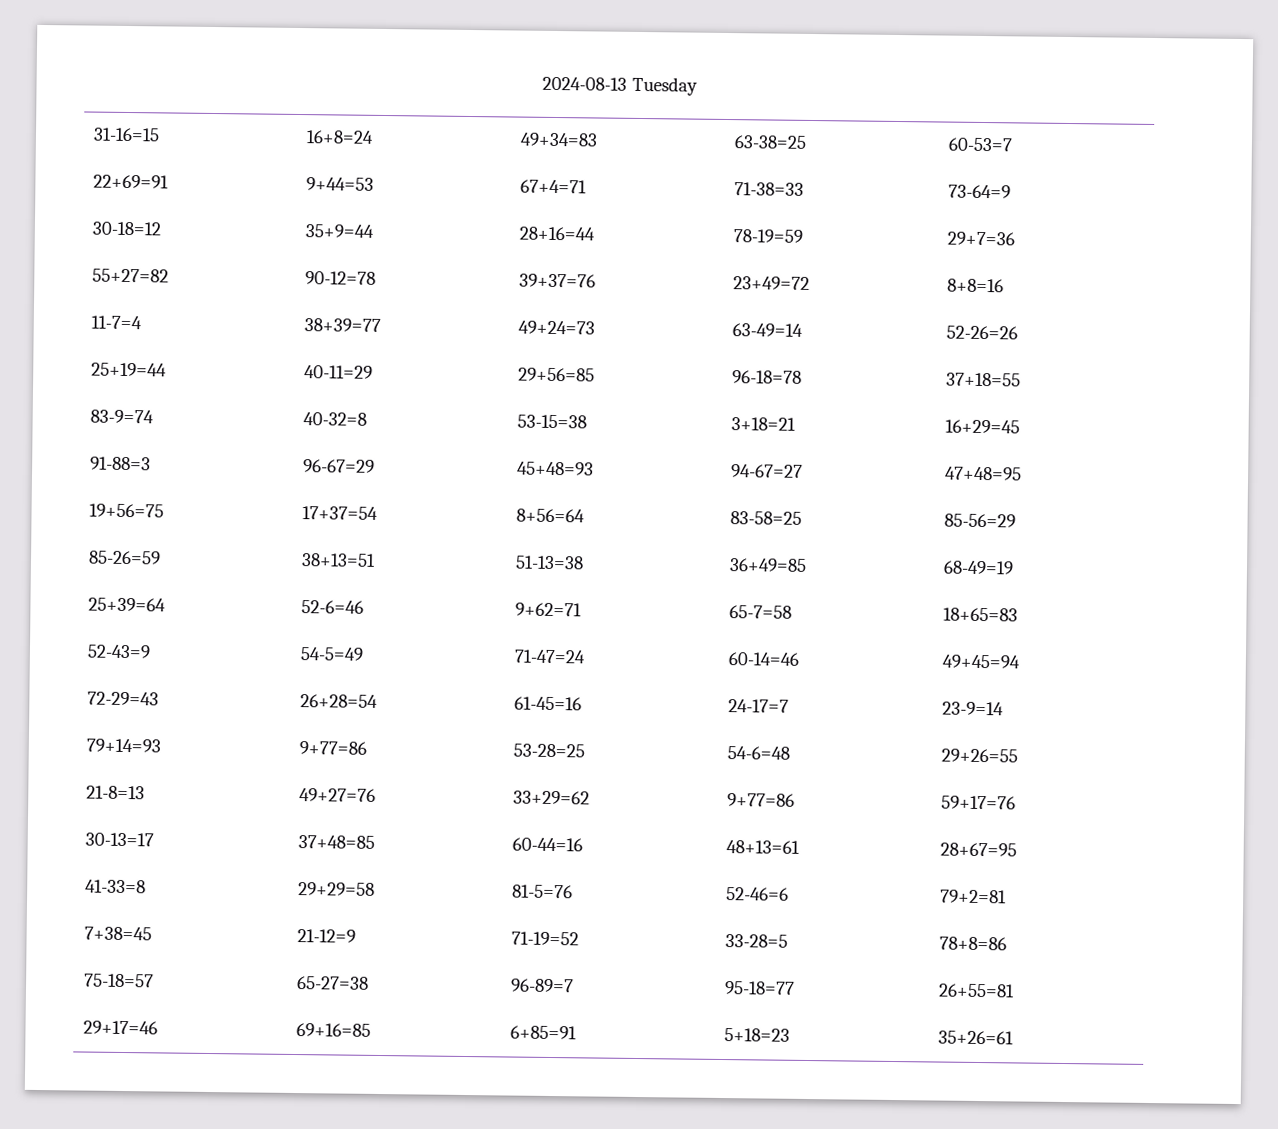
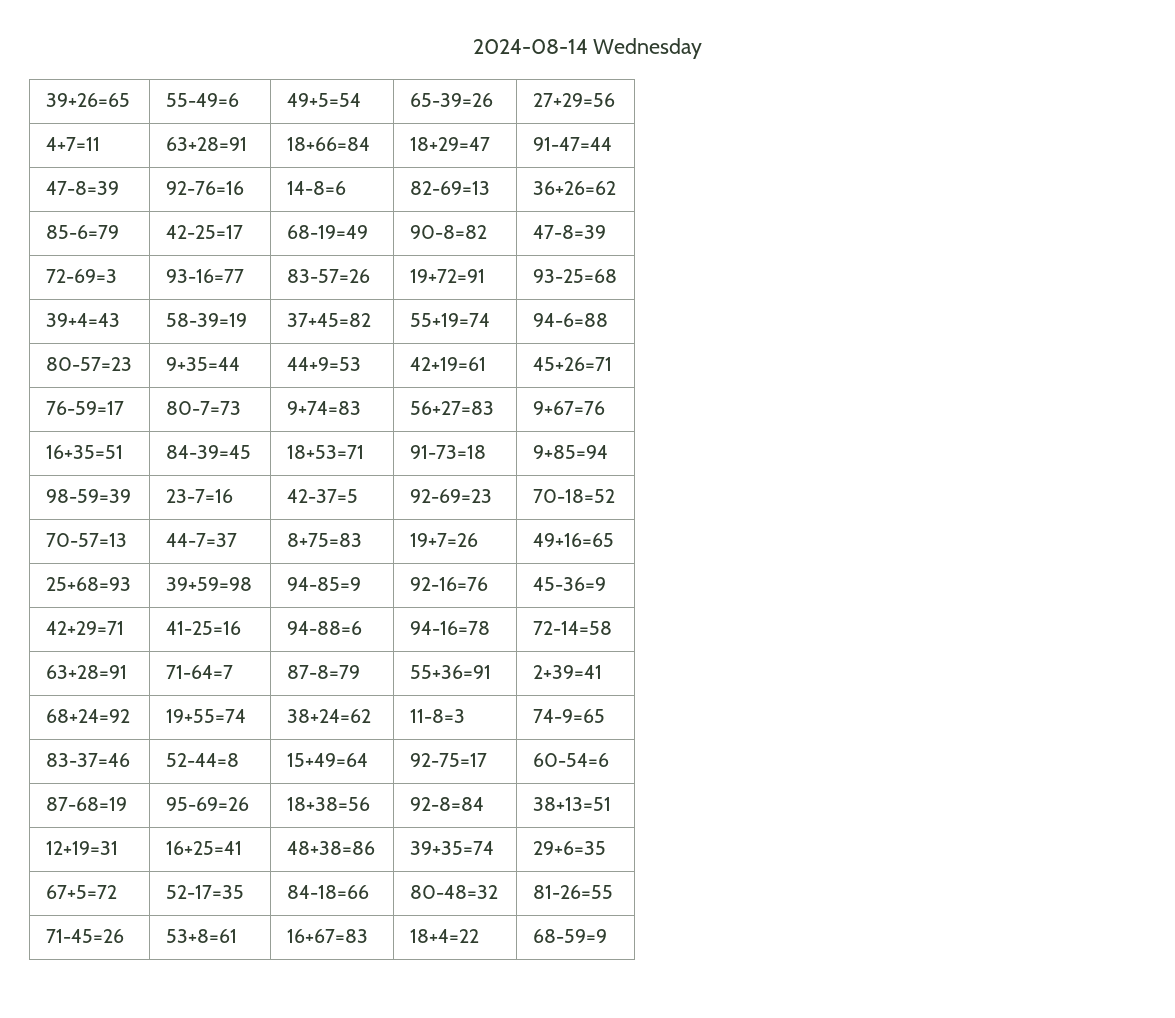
- 2024-08-13 Tuesday
- 31-16=15 | 16+8=24 | 49+34=83 | 63-38=25 | 60-53=7
- 22+69=91 | 9+44=53 | 67+4=71 | 71-38=33 | 73-64=9
- 30-18=12 | 35+9=44 | 28+16=44 | 78-19=59 | 29+7=36
- 55+27=82 | 90-12=78 | 39+37=76 | 23+49=72 | 8+8=16
- 11-7=4 | 38+39=77 | 49+24=73 | 63-49=14 | 52-26=26
- 25+19=44 | 40-11=29 | 29+56=85 | 96-18=78 | 37+18=55
- 83-9=74 | 40-32=8 | 53-15=38 | 3+18=21 | 16+29=45
- 91-88=3 | 96-67=29 | 45+48=93 | 94-67=27 | 47+48=95
- 19+56=75 | 17+37=54 | 8+56=64 | 83-58=25 | 85-56=29
- 85-26=59 | 38+13=51 | 51-13=38 | 36+49=85 | 68-49=19
- 25+39=64 | 52-6=46 | 9+62=71 | 65-7=58 | 18+65=83
- 52-43=9 | 54-5=49 | 71-47=24 | 60-14=46 | 49+45=94
- 72-29=43 | 26+28=54 | 61-45=16 | 24-17=7 | 23-9=14
- 79+14=93 | 9+77=86 | 53-28=25 | 54-6=48 | 29+26=55
- 21-8=13 | 49+27=76 | 33+29=62 | 9+77=86 | 59+17=76
- 30-13=17 | 37+48=85 | 60-44=16 | 48+13=61 | 28+67=95
- 41-33=8 | 29+29=58 | 81-5=76 | 52-46=6 | 79+2=81
- 7+38=45 | 21-12=9 | 71-19=52 | 33-28=5 | 78+8=86
- 75-18=57 | 65-27=38 | 96-89=7 | 95-18=77 | 26+55=81
- 29+17=46 | 69+16=85 | 6+85=91 | 5+18=23 | 35+26=61
+ 2024-08-14 Wednesday
+ 39+26=65 | 55-49=6 | 49+5=54 | 65-39=26 | 27+29=56
+ 4+7=11 | 63+28=91 | 18+66=84 | 18+29=47 | 91-47=44
+ 47-8=39 | 92-76=16 | 14-8=6 | 82-69=13 | 36+26=62
+ 85-6=79 | 42-25=17 | 68-19=49 | 90-8=82 | 47-8=39
+ 72-69=3 | 93-16=77 | 83-57=26 | 19+72=91 | 93-25=68
+ 39+4=43 | 58-39=19 | 37+45=82 | 55+19=74 | 94-6=88
+ 80-57=23 | 9+35=44 | 44+9=53 | 42+19=61 | 45+26=71
+ 76-59=17 | 80-7=73 | 9+74=83 | 56+27=83 | 9+67=76
+ 16+35=51 | 84-39=45 | 18+53=71 | 91-73=18 | 9+85=94
+ 98-59=39 | 23-7=16 | 42-37=5 | 92-69=23 | 70-18=52
+ 70-57=13 | 44-7=37 | 8+75=83 | 19+7=26 | 49+16=65
+ 25+68=93 | 39+59=98 | 94-85=9 | 92-16=76 | 45-36=9
+ 42+29=71 | 41-25=16 | 94-88=6 | 94-16=78 | 72-14=58
+ 63+28=91 | 71-64=7 | 87-8=79 | 55+36=91 | 2+39=41
+ 68+24=92 | 19+55=74 | 38+24=62 | 11-8=3 | 74-9=65
+ 83-37=46 | 52-44=8 | 15+49=64 | 92-75=17 | 60-54=6
+ 87-68=19 | 95-69=26 | 18+38=56 | 92-8=84 | 38+13=51
+ 12+19=31 | 16+25=41 | 48+38=86 | 39+35=74 | 29+6=35
+ 67+5=72 | 52-17=35 | 84-18=66 | 80-48=32 | 81-26=55
+ 71-45=26 | 53+8=61 | 16+67=83 | 18+4=22 | 68-59=9

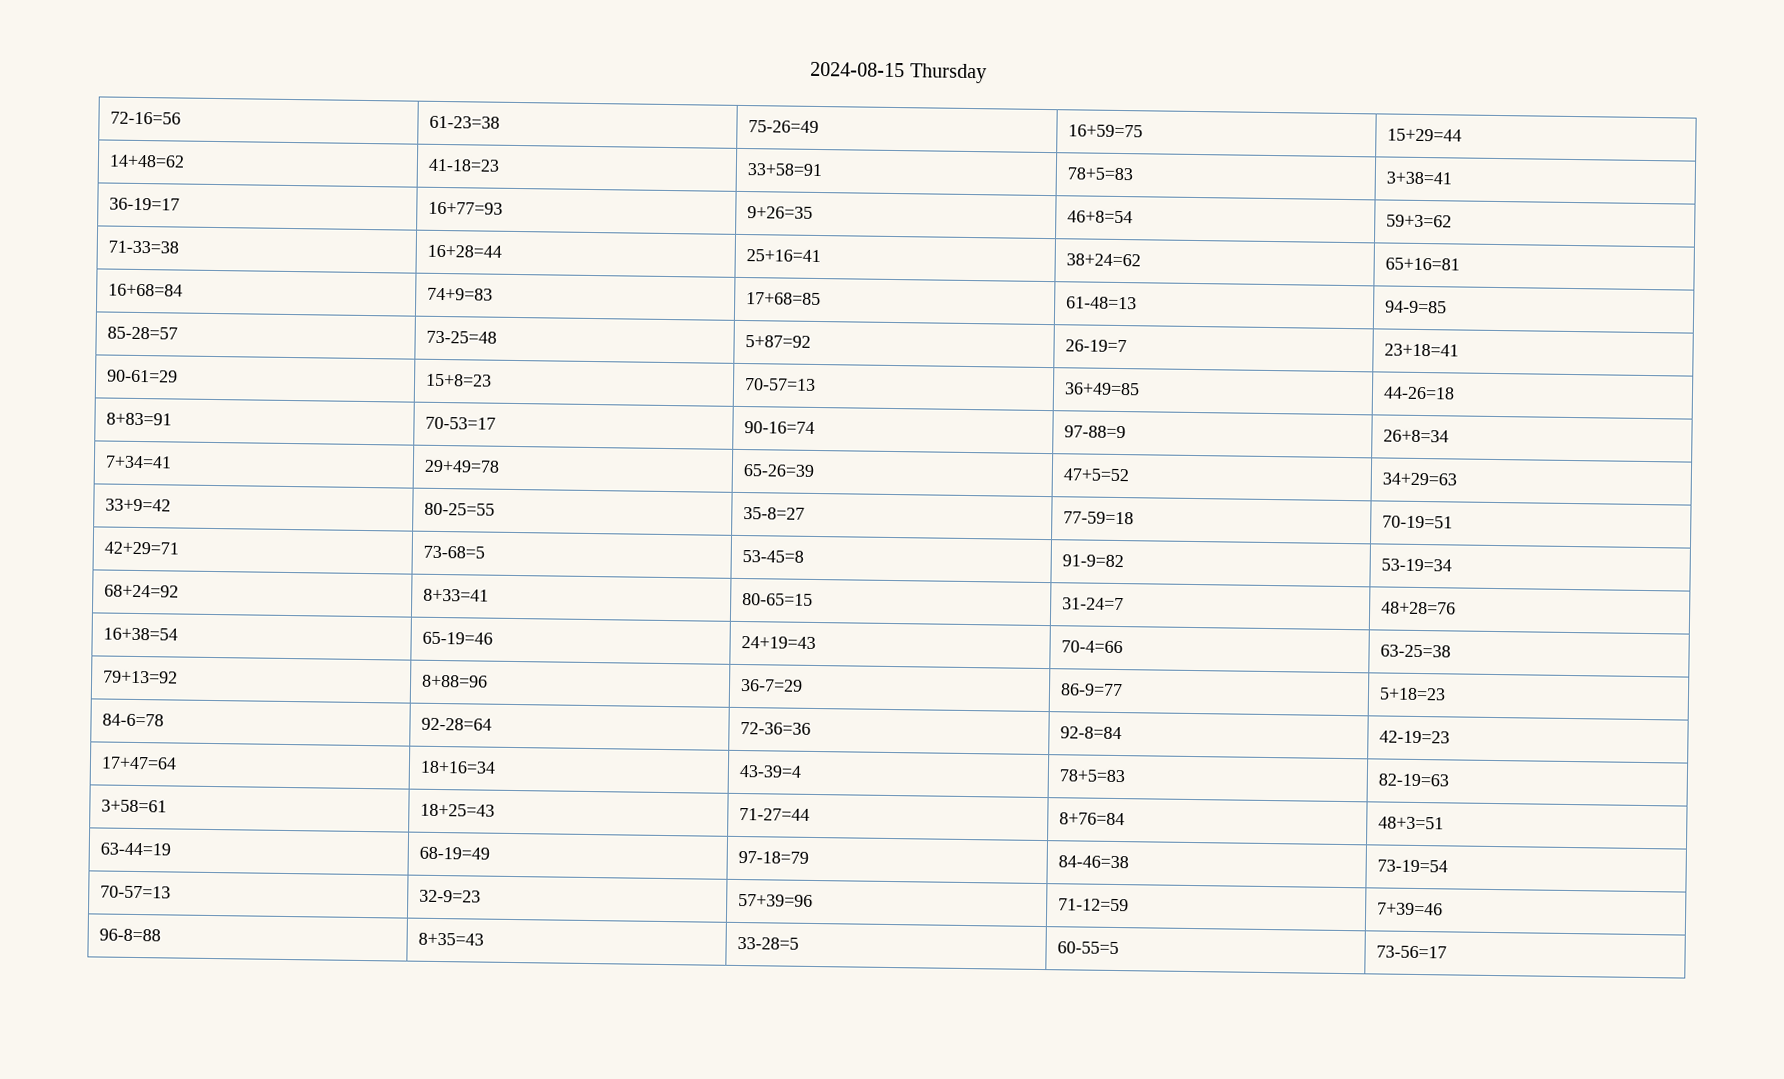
- 2024-08-14 Wednesday
- 39+26=65 | 55-49=6 | 49+5=54 | 65-39=26 | 27+29=56
- 4+7=11 | 63+28=91 | 18+66=84 | 18+29=47 | 91-47=44
- 47-8=39 | 92-76=16 | 14-8=6 | 82-69=13 | 36+26=62
- 85-6=79 | 42-25=17 | 68-19=49 | 90-8=82 | 47-8=39
- 72-69=3 | 93-16=77 | 83-57=26 | 19+72=91 | 93-25=68
- 39+4=43 | 58-39=19 | 37+45=82 | 55+19=74 | 94-6=88
- 80-57=23 | 9+35=44 | 44+9=53 | 42+19=61 | 45+26=71
- 76-59=17 | 80-7=73 | 9+74=83 | 56+27=83 | 9+67=76
- 16+35=51 | 84-39=45 | 18+53=71 | 91-73=18 | 9+85=94
- 98-59=39 | 23-7=16 | 42-37=5 | 92-69=23 | 70-18=52
- 70-57=13 | 44-7=37 | 8+75=83 | 19+7=26 | 49+16=65
- 25+68=93 | 39+59=98 | 94-85=9 | 92-16=76 | 45-36=9
- 42+29=71 | 41-25=16 | 94-88=6 | 94-16=78 | 72-14=58
- 63+28=91 | 71-64=7 | 87-8=79 | 55+36=91 | 2+39=41
- 68+24=92 | 19+55=74 | 38+24=62 | 11-8=3 | 74-9=65
- 83-37=46 | 52-44=8 | 15+49=64 | 92-75=17 | 60-54=6
- 87-68=19 | 95-69=26 | 18+38=56 | 92-8=84 | 38+13=51
- 12+19=31 | 16+25=41 | 48+38=86 | 39+35=74 | 29+6=35
- 67+5=72 | 52-17=35 | 84-18=66 | 80-48=32 | 81-26=55
- 71-45=26 | 53+8=61 | 16+67=83 | 18+4=22 | 68-59=9
+ 2024-08-15 Thursday
+ 72-16=56 | 61-23=38 | 75-26=49 | 16+59=75 | 15+29=44
+ 14+48=62 | 41-18=23 | 33+58=91 | 78+5=83 | 3+38=41
+ 36-19=17 | 16+77=93 | 9+26=35 | 46+8=54 | 59+3=62
+ 71-33=38 | 16+28=44 | 25+16=41 | 38+24=62 | 65+16=81
+ 16+68=84 | 74+9=83 | 17+68=85 | 61-48=13 | 94-9=85
+ 85-28=57 | 73-25=48 | 5+87=92 | 26-19=7 | 23+18=41
+ 90-61=29 | 15+8=23 | 70-57=13 | 36+49=85 | 44-26=18
+ 8+83=91 | 70-53=17 | 90-16=74 | 97-88=9 | 26+8=34
+ 7+34=41 | 29+49=78 | 65-26=39 | 47+5=52 | 34+29=63
+ 33+9=42 | 80-25=55 | 35-8=27 | 77-59=18 | 70-19=51
+ 42+29=71 | 73-68=5 | 53-45=8 | 91-9=82 | 53-19=34
+ 68+24=92 | 8+33=41 | 80-65=15 | 31-24=7 | 48+28=76
+ 16+38=54 | 65-19=46 | 24+19=43 | 70-4=66 | 63-25=38
+ 79+13=92 | 8+88=96 | 36-7=29 | 86-9=77 | 5+18=23
+ 84-6=78 | 92-28=64 | 72-36=36 | 92-8=84 | 42-19=23
+ 17+47=64 | 18+16=34 | 43-39=4 | 78+5=83 | 82-19=63
+ 3+58=61 | 18+25=43 | 71-27=44 | 8+76=84 | 48+3=51
+ 63-44=19 | 68-19=49 | 97-18=79 | 84-46=38 | 73-19=54
+ 70-57=13 | 32-9=23 | 57+39=96 | 71-12=59 | 7+39=46
+ 96-8=88 | 8+35=43 | 33-28=5 | 60-55=5 | 73-56=17

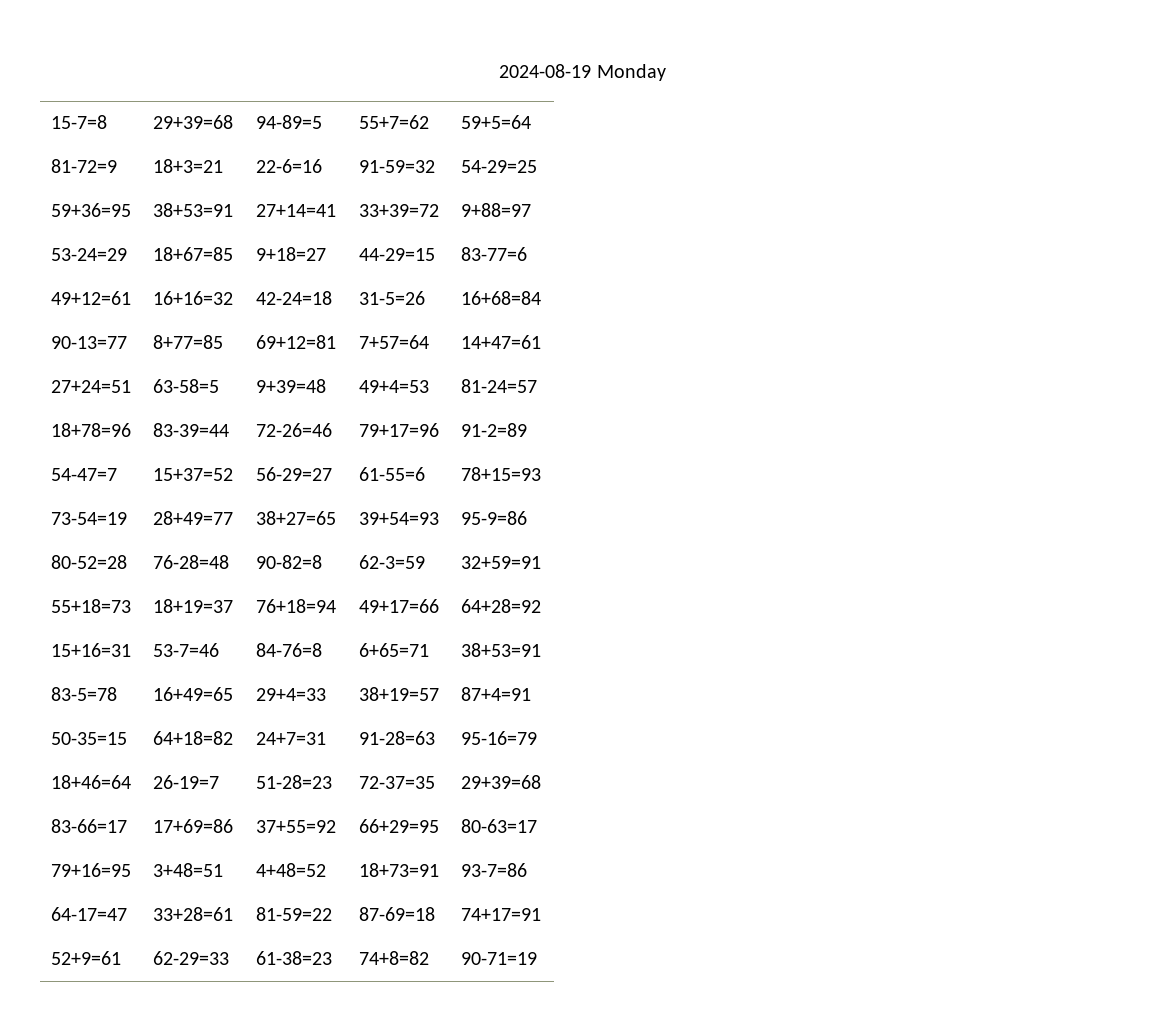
- 2024-08-15 Thursday
- 72-16=56 | 61-23=38 | 75-26=49 | 16+59=75 | 15+29=44
- 14+48=62 | 41-18=23 | 33+58=91 | 78+5=83 | 3+38=41
- 36-19=17 | 16+77=93 | 9+26=35 | 46+8=54 | 59+3=62
- 71-33=38 | 16+28=44 | 25+16=41 | 38+24=62 | 65+16=81
- 16+68=84 | 74+9=83 | 17+68=85 | 61-48=13 | 94-9=85
- 85-28=57 | 73-25=48 | 5+87=92 | 26-19=7 | 23+18=41
- 90-61=29 | 15+8=23 | 70-57=13 | 36+49=85 | 44-26=18
- 8+83=91 | 70-53=17 | 90-16=74 | 97-88=9 | 26+8=34
- 7+34=41 | 29+49=78 | 65-26=39 | 47+5=52 | 34+29=63
- 33+9=42 | 80-25=55 | 35-8=27 | 77-59=18 | 70-19=51
- 42+29=71 | 73-68=5 | 53-45=8 | 91-9=82 | 53-19=34
- 68+24=92 | 8+33=41 | 80-65=15 | 31-24=7 | 48+28=76
- 16+38=54 | 65-19=46 | 24+19=43 | 70-4=66 | 63-25=38
- 79+13=92 | 8+88=96 | 36-7=29 | 86-9=77 | 5+18=23
- 84-6=78 | 92-28=64 | 72-36=36 | 92-8=84 | 42-19=23
- 17+47=64 | 18+16=34 | 43-39=4 | 78+5=83 | 82-19=63
- 3+58=61 | 18+25=43 | 71-27=44 | 8+76=84 | 48+3=51
- 63-44=19 | 68-19=49 | 97-18=79 | 84-46=38 | 73-19=54
- 70-57=13 | 32-9=23 | 57+39=96 | 71-12=59 | 7+39=46
- 96-8=88 | 8+35=43 | 33-28=5 | 60-55=5 | 73-56=17
+ 2024-08-19 Monday
+ 15-7=8 | 29+39=68 | 94-89=5 | 55+7=62 | 59+5=64
+ 81-72=9 | 18+3=21 | 22-6=16 | 91-59=32 | 54-29=25
+ 59+36=95 | 38+53=91 | 27+14=41 | 33+39=72 | 9+88=97
+ 53-24=29 | 18+67=85 | 9+18=27 | 44-29=15 | 83-77=6
+ 49+12=61 | 16+16=32 | 42-24=18 | 31-5=26 | 16+68=84
+ 90-13=77 | 8+77=85 | 69+12=81 | 7+57=64 | 14+47=61
+ 27+24=51 | 63-58=5 | 9+39=48 | 49+4=53 | 81-24=57
+ 18+78=96 | 83-39=44 | 72-26=46 | 79+17=96 | 91-2=89
+ 54-47=7 | 15+37=52 | 56-29=27 | 61-55=6 | 78+15=93
+ 73-54=19 | 28+49=77 | 38+27=65 | 39+54=93 | 95-9=86
+ 80-52=28 | 76-28=48 | 90-82=8 | 62-3=59 | 32+59=91
+ 55+18=73 | 18+19=37 | 76+18=94 | 49+17=66 | 64+28=92
+ 15+16=31 | 53-7=46 | 84-76=8 | 6+65=71 | 38+53=91
+ 83-5=78 | 16+49=65 | 29+4=33 | 38+19=57 | 87+4=91
+ 50-35=15 | 64+18=82 | 24+7=31 | 91-28=63 | 95-16=79
+ 18+46=64 | 26-19=7 | 51-28=23 | 72-37=35 | 29+39=68
+ 83-66=17 | 17+69=86 | 37+55=92 | 66+29=95 | 80-63=17
+ 79+16=95 | 3+48=51 | 4+48=52 | 18+73=91 | 93-7=86
+ 64-17=47 | 33+28=61 | 81-59=22 | 87-69=18 | 74+17=91
+ 52+9=61 | 62-29=33 | 61-38=23 | 74+8=82 | 90-71=19

